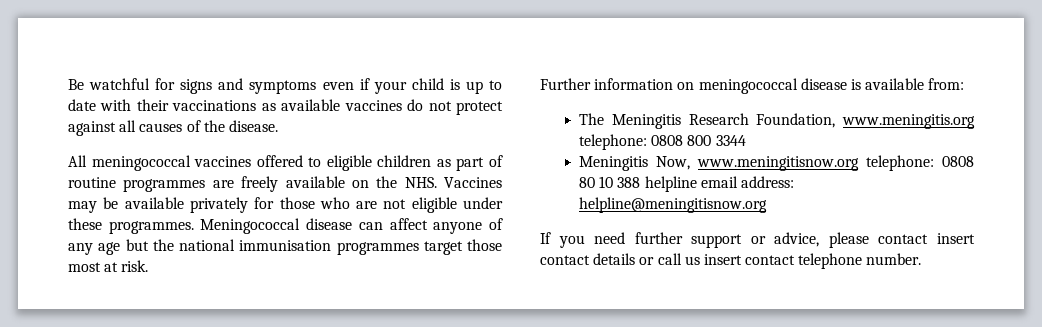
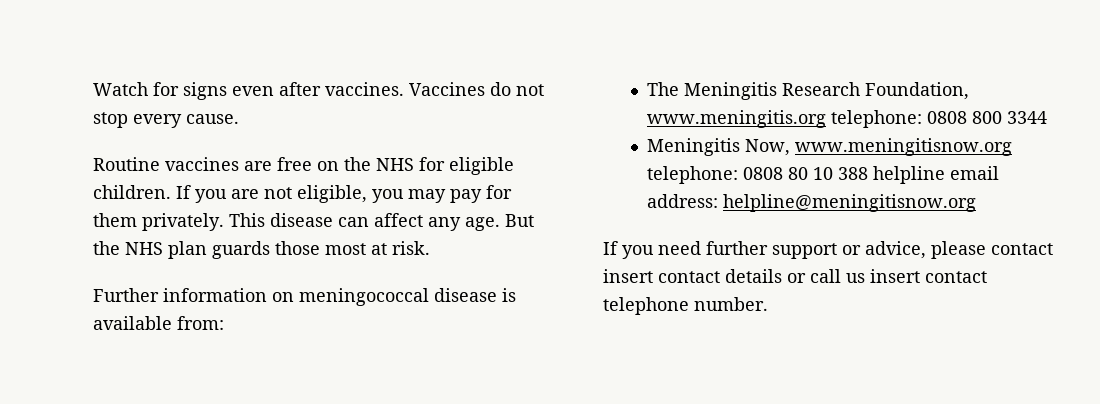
- Be watchful for signs and symptoms even if your child is up to date with their vaccinations as available vaccines do not protect against all causes of the disease.
- All meningococcal vaccines offered to eligible children as part of routine programmes are freely available on the NHS. Vaccines may be available privately for those who are not eligible under these programmes. Meningococcal disease can affect anyone of any age but the national immunisation programmes target those most at risk.
+ Watch for signs even after vaccines. Vaccines do not stop every cause.
+ Routine vaccines are free on the NHS for eligible children. If you are not eligible, you may pay for them privately. This disease can affect any age. But the NHS plan guards those most at risk.

